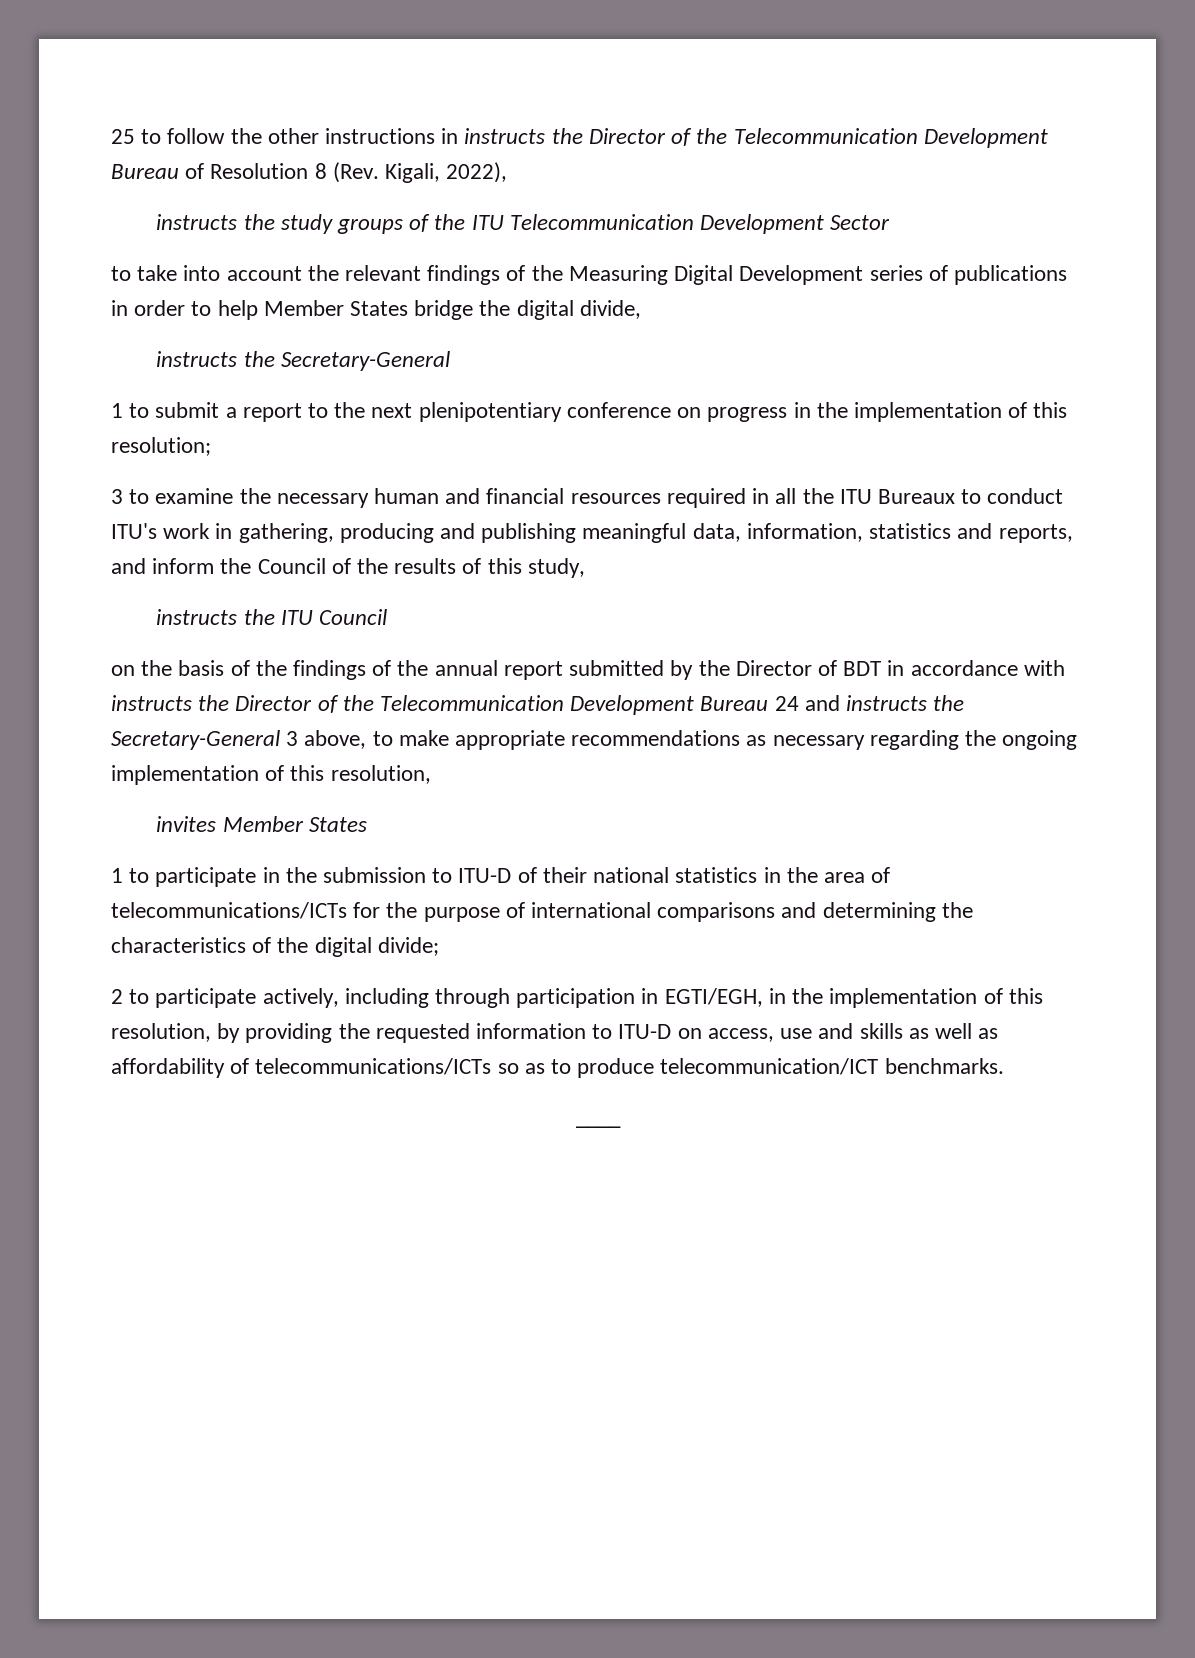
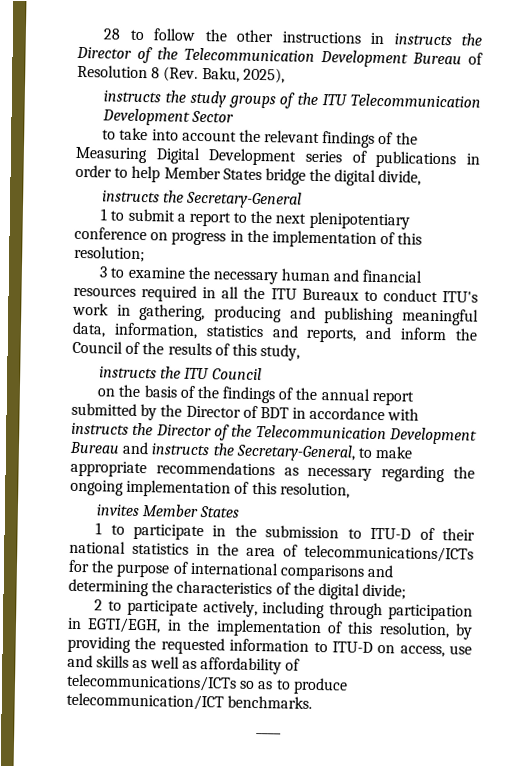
- 25 to follow the other instructions in instructs the Director of the Telecommunication Development Bureau of Resolution 8 (Rev. Kigali, 2022),
+ 28 to follow the other instructions in instructs the Director of the Telecommunication Development Bureau of Resolution 8 (Rev. Baku, 2025),
- on the basis of the findings of the annual report submitted by the Director of BDT in accordance with instructs the Director of the Telecommunication Development Bureau 24 and instructs the Secretary-General 3 above, to make appropriate recommendations as necessary regarding the ongoing implementation of this resolution,
+ on the basis of the findings of the annual report submitted by the Director of BDT in accordance with instructs the Director of the Telecommunication Development Bureau and instructs the Secretary-General, to make appropriate recommendations as necessary regarding the ongoing implementation of this resolution,

